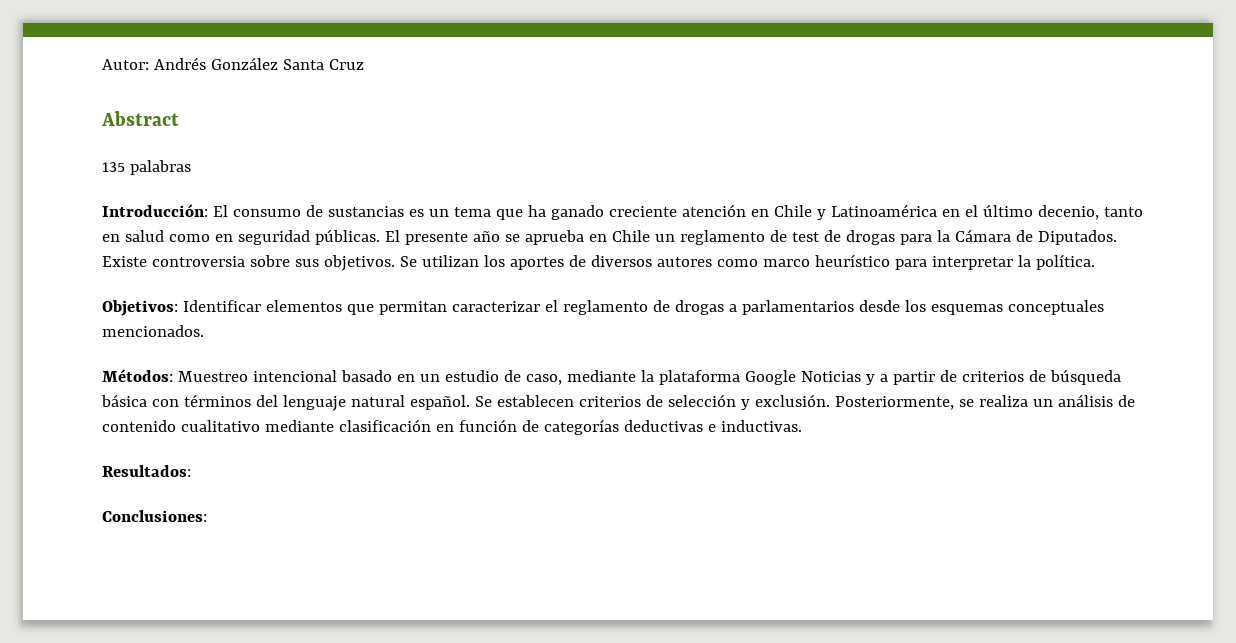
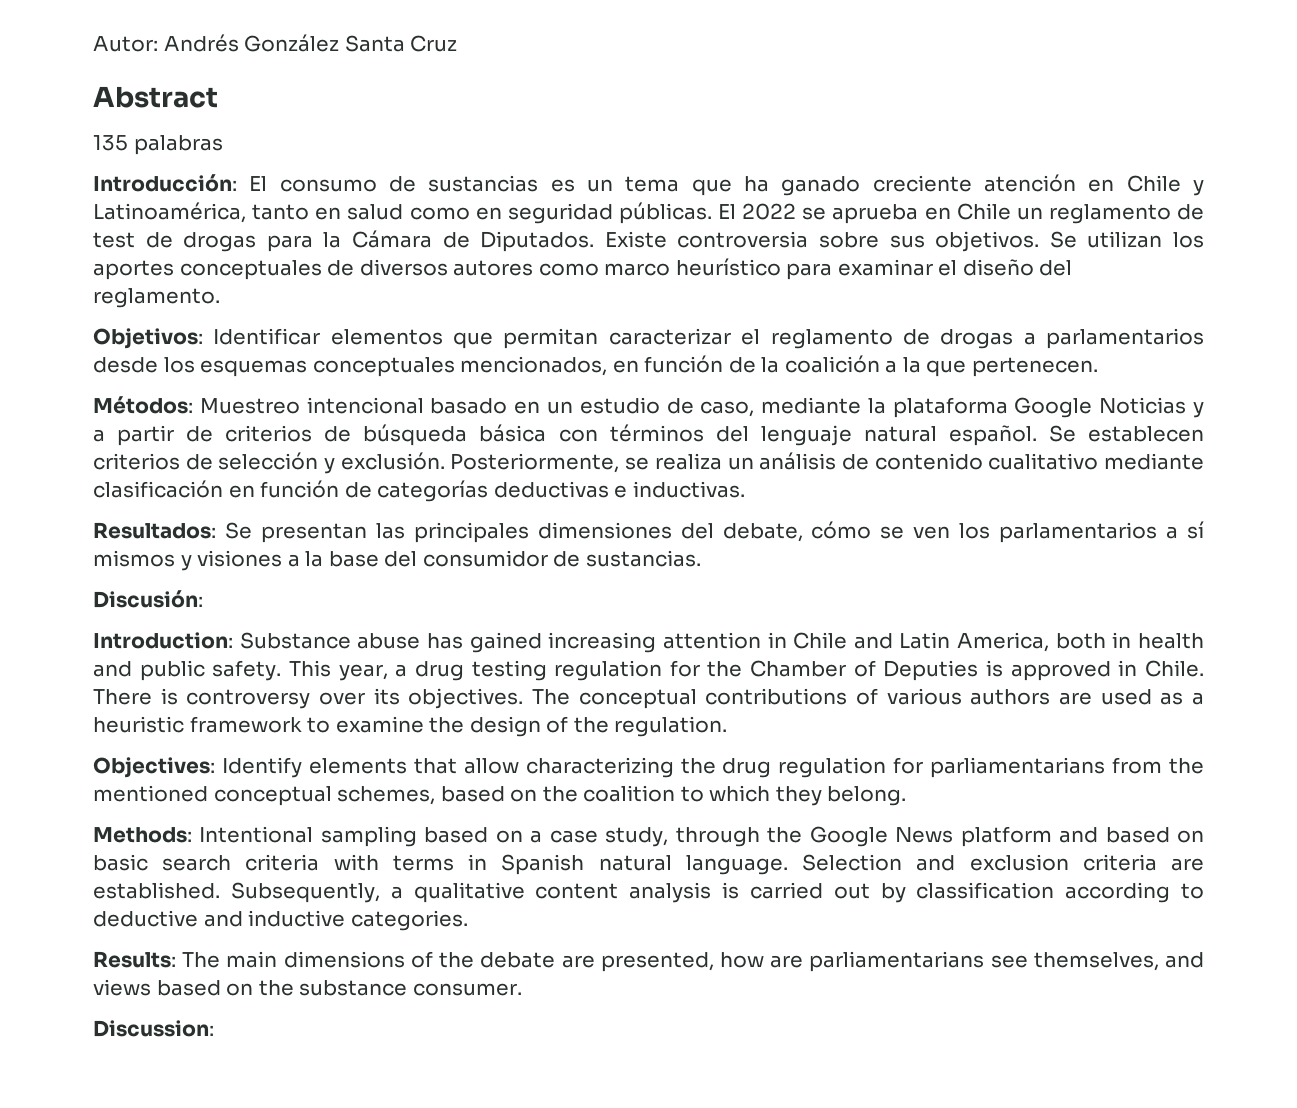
- Introducción: El consumo de sustancias es un tema que ha ganado creciente atención en Chile y Latinoamérica en el último decenio, tanto en salud como en seguridad públicas.
+ Introducción: El consumo de sustancias es un tema que ha ganado creciente atención en Chile y Latinoamérica, tanto en salud como en seguridad públicas.
- El presente año se aprueba en Chile un reglamento de test de drogas para la Cámara de Diputados.
+ El 2022 se aprueba en Chile un reglamento de test de drogas para la Cámara de Diputados.
- Se utilizan los aportes de diversos autores como marco heurístico para interpretar la política.
+ Se utilizan los aportes conceptuales de diversos autores como marco heurístico para examinar el diseño del reglamento.
- Objetivos: Identificar elementos que permitan caracterizar el reglamento de drogas a parlamentarios desde los esquemas conceptuales mencionados.
+ Objetivos: Identificar elementos que permitan caracterizar el reglamento de drogas a parlamentarios desde los esquemas conceptuales mencionados, en función de la coalición a la que pertenecen.
- Resultados:
- Conclusiones:
+ Resultados: Se presentan las principales dimensiones del debate, cómo se ven los parlamentarios a sí mismos y visiones a la base del consumidor de sustancias.
+ Discusión:
+ Introduction: Substance abuse has gained increasing attention in Chile and Latin America, both in health and public safety. This year, a drug testing regulation for the Chamber of Deputies is approved in Chile. There is controversy over its objectives. The conceptual contributions of various authors are used as a heuristic framework to examine the design of the regulation.
+ Objectives: Identify elements that allow characterizing the drug regulation for parliamentarians from the mentioned conceptual schemes, based on the coalition to which they belong.
+ Methods: Intentional sampling based on a case study, through the Google News platform and based on basic search criteria with terms in Spanish natural language. Selection and exclusion criteria are established. Subsequently, a qualitative content analysis is carried out by classification according to deductive and inductive categories.
+ Results: The main dimensions of the debate are presented, how are parliamentarians see themselves, and views based on the substance consumer.
+ Discussion:

